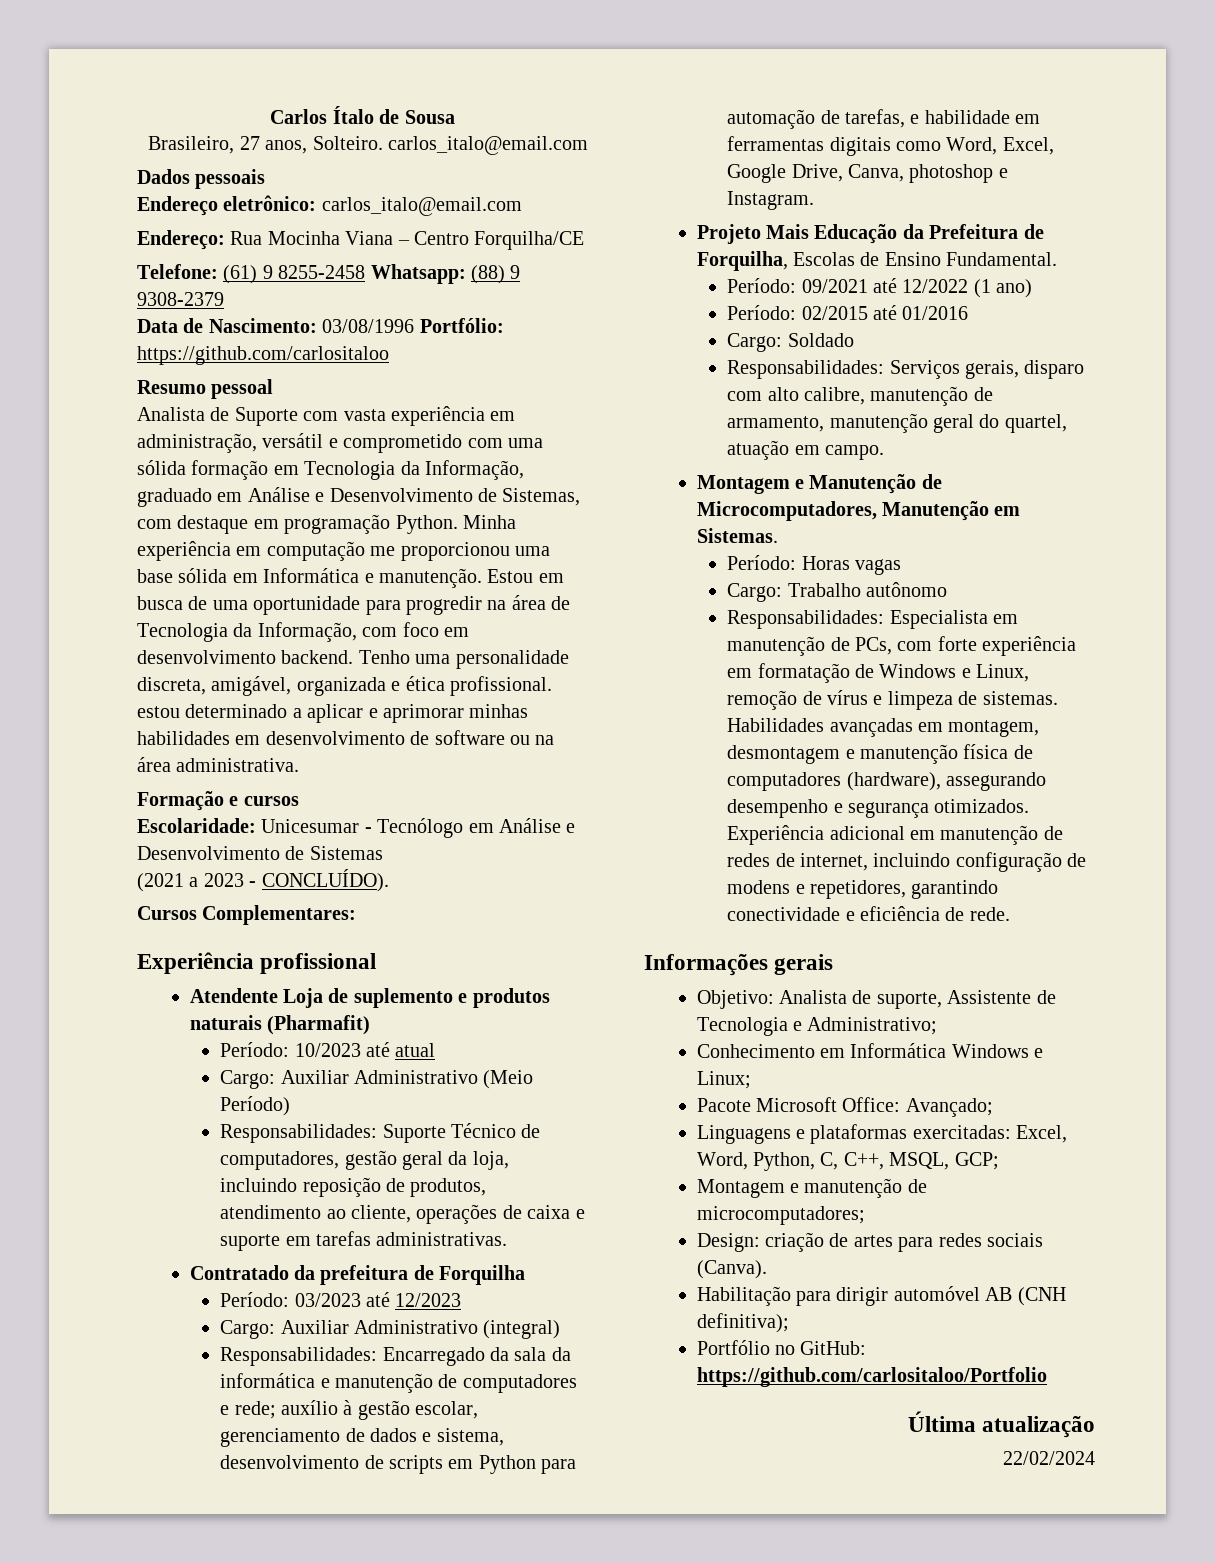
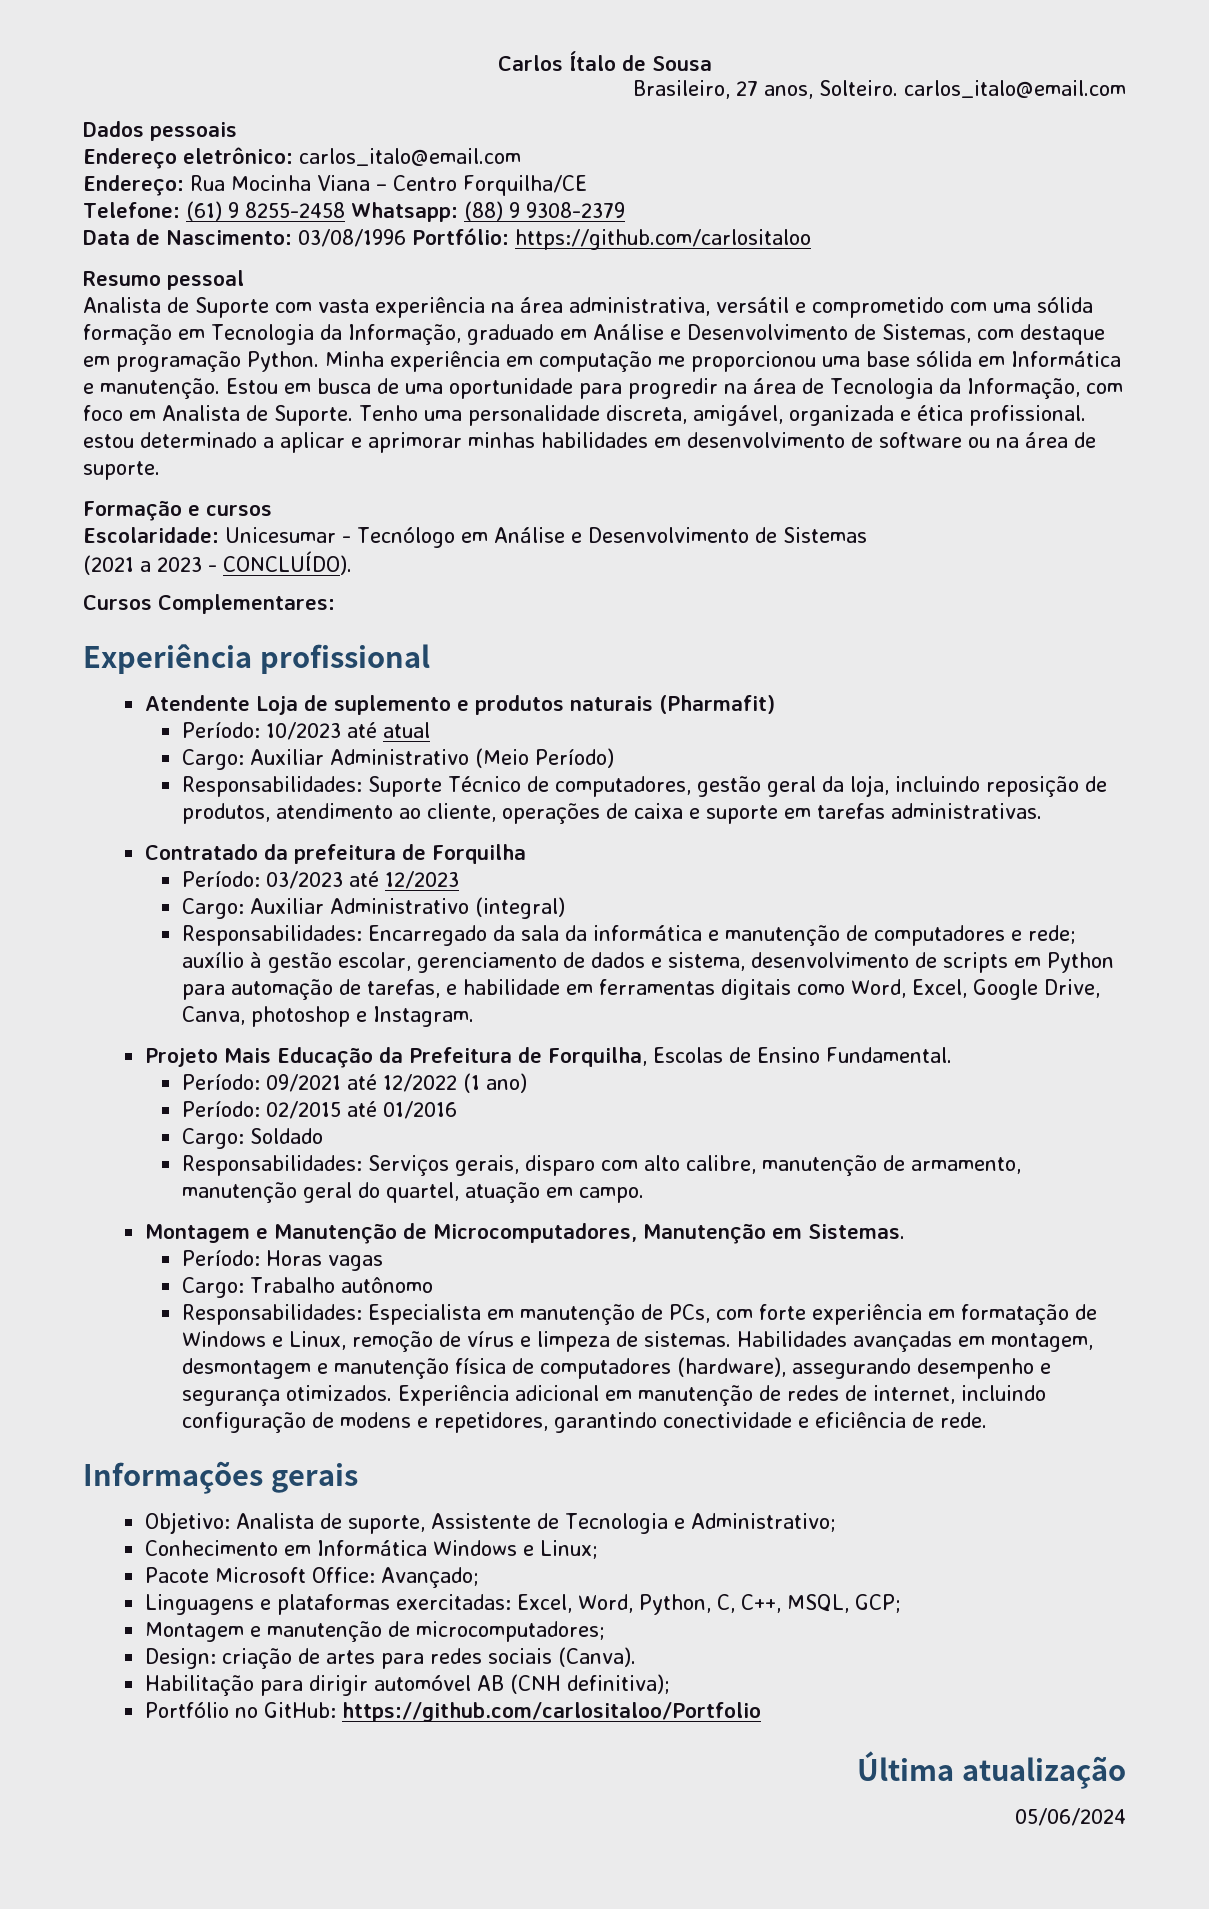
- Analista de Suporte com vasta experiência em administração, versátil e comprometido com uma sólida formação em Tecnologia da Informação, graduado em Análise e Desenvolvimento de Sistemas, com destaque em programação Python.
+ Analista de Suporte com vasta experiência na área administrativa, versátil e comprometido com uma sólida formação em Tecnologia da Informação, graduado em Análise e Desenvolvimento de Sistemas, com destaque em programação Python.
- Estou em busca de uma oportunidade para progredir na área de Tecnologia da Informação, com foco em desenvolvimento backend.
+ Estou em busca de uma oportunidade para progredir na área de Tecnologia da Informação, com foco em Analista de Suporte.
- Tenho uma personalidade discreta, amigável, organizada e ética profissional. estou determinado a aplicar e aprimorar minhas habilidades em desenvolvimento de software ou na área administrativa.
+ Tenho uma personalidade discreta, amigável, organizada e ética profissional. estou determinado a aplicar e aprimorar minhas habilidades em desenvolvimento de software ou na área de suporte.
- 22/02/2024
+ 05/06/2024

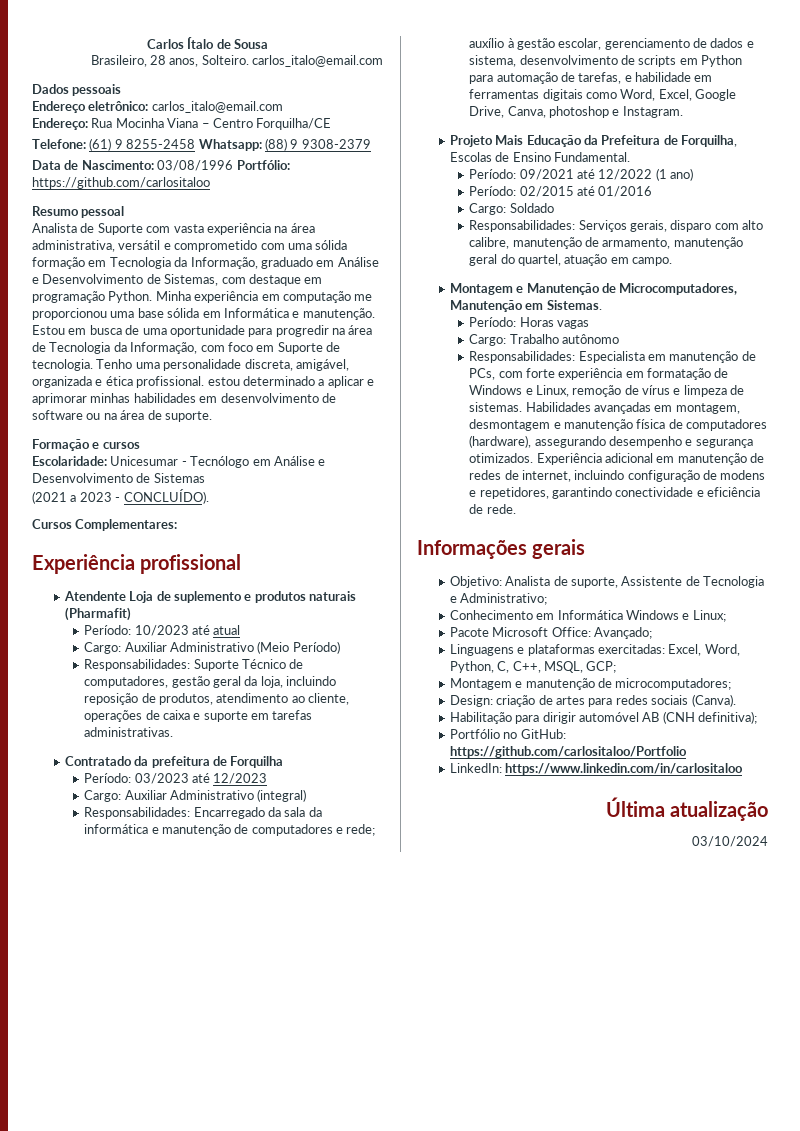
- Brasileiro, 27 anos, Solteiro. carlos_italo@email.com
+ Brasileiro, 28 anos, Solteiro. carlos_italo@email.com
- Estou em busca de uma oportunidade para progredir na área de Tecnologia da Informação, com foco em Analista de Suporte.
+ Estou em busca de uma oportunidade para progredir na área de Tecnologia da Informação, com foco em Suporte de tecnologia.
+ LinkedIn: https://www.linkedin.com/in/carlositaloo
- 05/06/2024
+ 03/10/2024

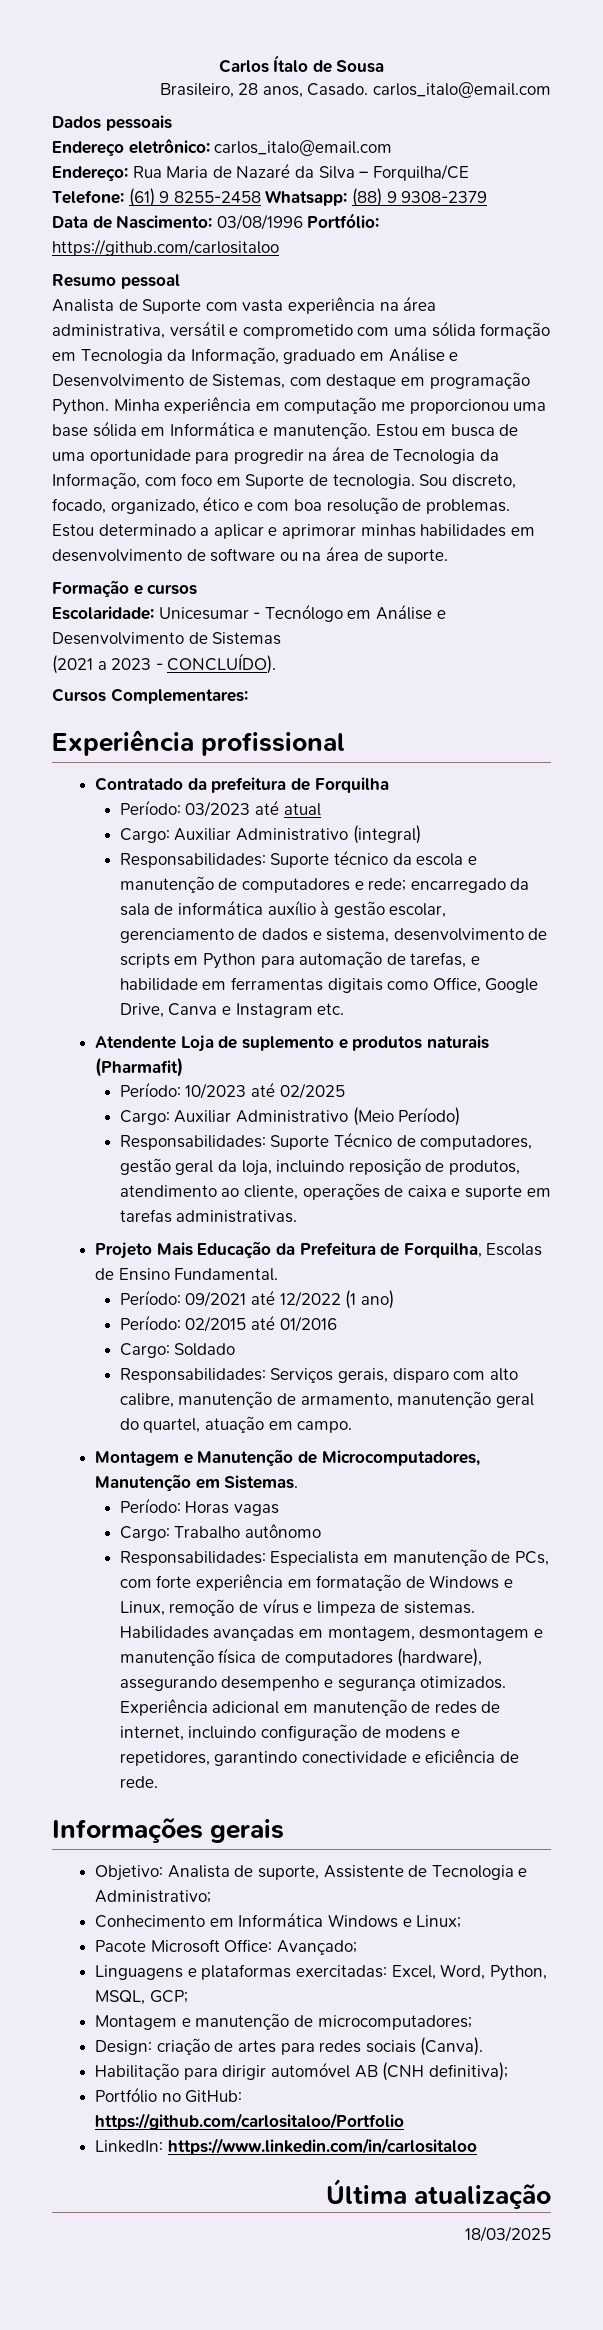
- Brasileiro, 28 anos, Solteiro. carlos_italo@email.com
+ Brasileiro, 28 anos, Casado. carlos_italo@email.com
- Endereço: Rua Mocinha Viana – Centro Forquilha/CE
+ Endereço: Rua Maria de Nazaré da Silva – Forquilha/CE
- Tenho uma personalidade discreta, amigável, organizada e ética profissional. estou determinado a aplicar e aprimorar minhas habilidades em desenvolvimento de software ou na área de suporte.
+ Sou discreto, focado, organizado, ético e com boa resolução de problemas. Estou determinado a aplicar e aprimorar minhas habilidades em desenvolvimento de software ou na área de suporte.
+ Contratado da prefeitura de Forquilha
+ Período: 03/2023 até atual
+ Cargo: Auxiliar Administrativo (integral)
+ Responsabilidades: Suporte técnico da escola e manutenção de computadores e rede; encarregado da sala de informática auxílio à gestão escolar, gerenciamento de dados e sistema, desenvolvimento de scripts em Python para automação de tarefas, e habilidade em ferramentas digitais como Office, Google Drive, Canva e Instagram etc.
- Período: 10/2023 até atual
+ Período: 10/2023 até 02/2025
- Contratado da prefeitura de Forquilha
- Período: 03/2023 até 12/2023
- Cargo: Auxiliar Administrativo (integral)
- Responsabilidades: Encarregado da sala da informática e manutenção de computadores e rede; auxílio à gestão escolar, gerenciamento de dados e sistema, desenvolvimento de scripts em Python para automação de tarefas, e habilidade em ferramentas digitais como Word, Excel, Google Drive, Canva, photoshop e Instagram.
- Linguagens e plataformas exercitadas: Excel, Word, Python, C, C++, MSQL, GCP;
+ Linguagens e plataformas exercitadas: Excel, Word, Python, MSQL, GCP;
- 03/10/2024
+ 18/03/2025

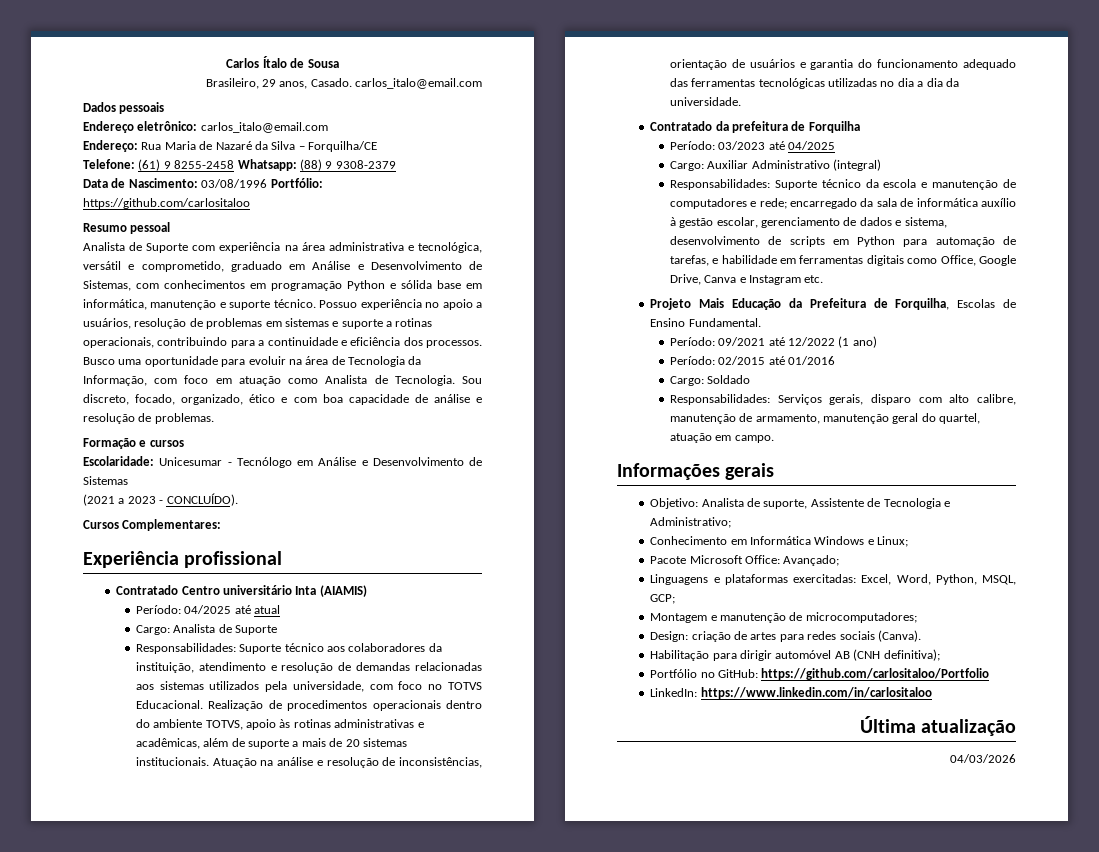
- Brasileiro, 28 anos, Casado. carlos_italo@email.com
+ Brasileiro, 29 anos, Casado. carlos_italo@email.com
- Analista de Suporte com vasta experiência na área administrativa, versátil e comprometido com uma sólida formação em Tecnologia da Informação, graduado em Análise e Desenvolvimento de Sistemas, com destaque em programação Python. Minha experiência em computação me proporcionou uma base sólida em Informática e manutenção. Estou em busca de uma oportunidade para progredir na área de Tecnologia da Informação, com foco em Suporte de tecnologia.
+ Analista de Suporte com experiência na área administrativa e tecnológica, versátil e comprometido, graduado em Análise e Desenvolvimento de Sistemas, com conhecimentos em programação Python e sólida base em informática, manutenção e suporte técnico. Possuo experiência no apoio a usuários, resolução de problemas em sistemas e suporte a rotinas operacionais, contribuindo para a continuidade e eficiência dos processos. Busco uma oportunidade para evoluir na área de Tecnologia da Informação, com foco em atuação como Analista de Tecnologia.
- Sou discreto, focado, organizado, ético e com boa resolução de problemas. Estou determinado a aplicar e aprimorar minhas habilidades em desenvolvimento de software ou na área de suporte.
+ Sou discreto, focado, organizado, ético e com boa capacidade de análise e resolução de problemas.
+ Contratado Centro universitário Inta (AIAMIS)
+ Período: 04/2025 até atual
+ Cargo: Analista de Suporte
+ Responsabilidades: Suporte técnico aos colaboradores da instituição, atendimento e resolução de demandas relacionadas aos sistemas utilizados pela universidade, com foco no TOTVS Educacional. Realização de procedimentos operacionais dentro do ambiente TOTVS, apoio às rotinas administrativas e acadêmicas, além de suporte a mais de 20 sistemas institucionais. Atuação na análise e resolução de inconsistências, orientação de usuários e garantia do funcionamento adequado das ferramentas tecnológicas utilizadas no dia a dia da universidade.
- Período: 03/2023 até atual
+ Período: 03/2023 até 04/2025
- Atendente Loja de suplemento e produtos naturais (Pharmafit)
- Período: 10/2023 até 02/2025
- Cargo: Auxiliar Administrativo (Meio Período)
- Responsabilidades: Suporte Técnico de computadores, gestão geral da loja, incluindo reposição de produtos, atendimento ao cliente, operações de caixa e suporte em tarefas administrativas.
- Montagem e Manutenção de Microcomputadores, Manutenção em Sistemas.
- Período: Horas vagas
- Cargo: Trabalho autônomo
- Responsabilidades: Especialista em manutenção de PCs, com forte experiência em formatação de Windows e Linux, remoção de vírus e limpeza de sistemas. Habilidades avançadas em montagem, desmontagem e manutenção física de computadores (hardware), assegurando desempenho e segurança otimizados. Experiência adicional em manutenção de redes de internet, incluindo configuração de modens e repetidores, garantindo conectividade e eficiência de rede.
- 18/03/2025
+ 04/03/2026

